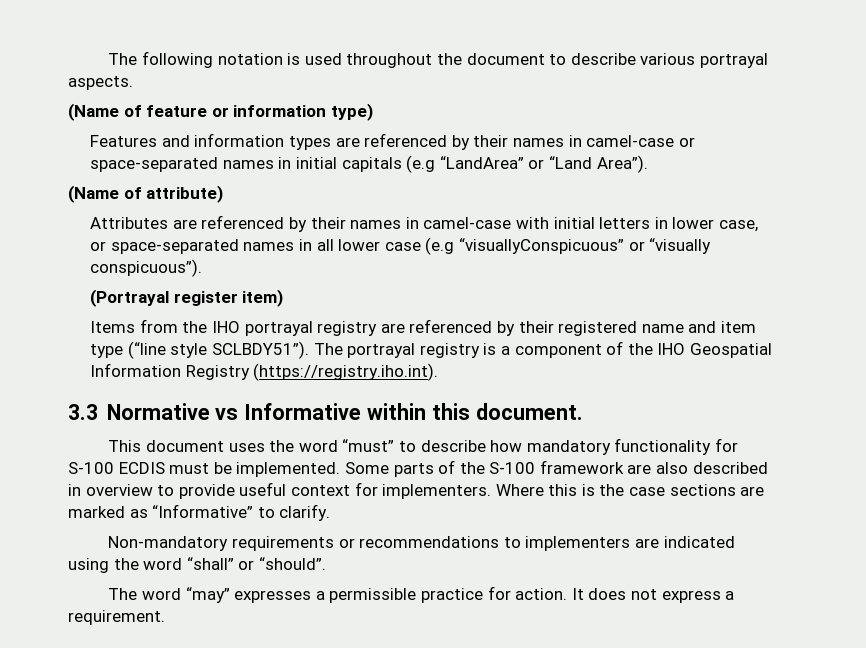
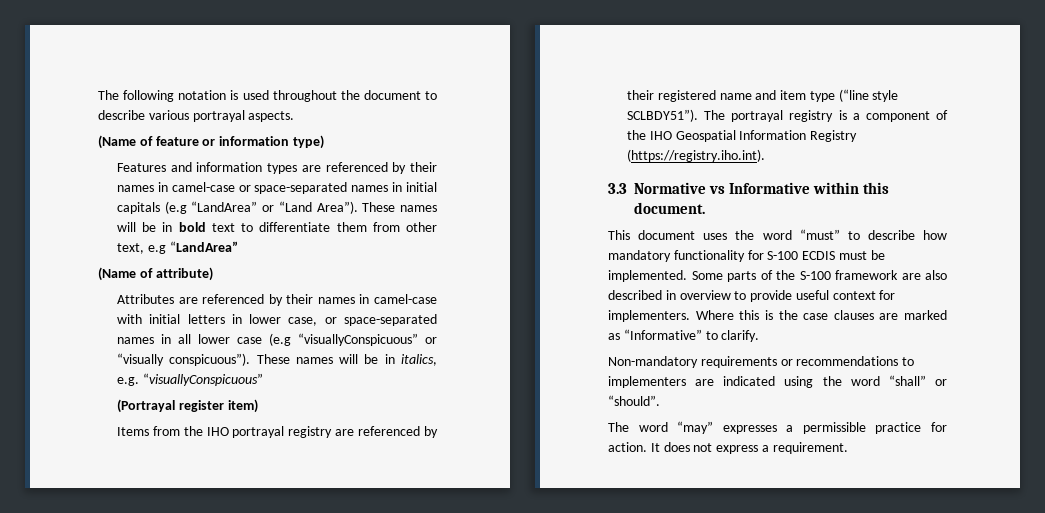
+ These names will be in bold text to differentiate them from other text, e.g “LandArea”
+ These names will be in italics, e.g. “visuallyConspicuous”
- Where this is the case sections are marked as “Informative” to clarify.
+ Where this is the case clauses are marked as “Informative” to clarify.

